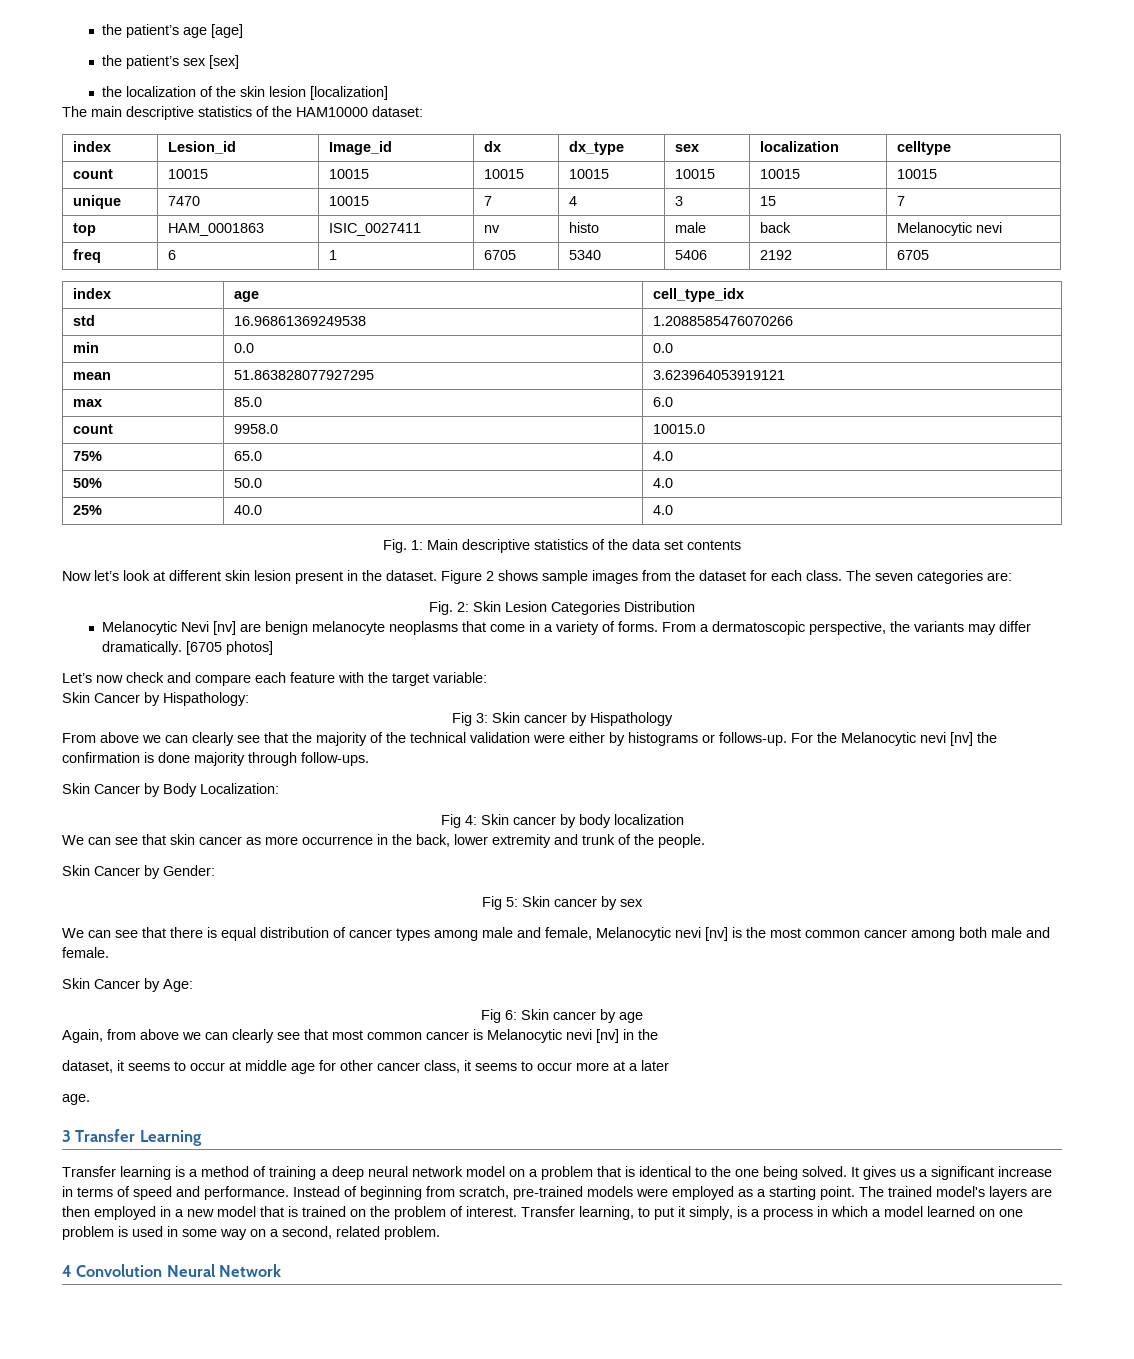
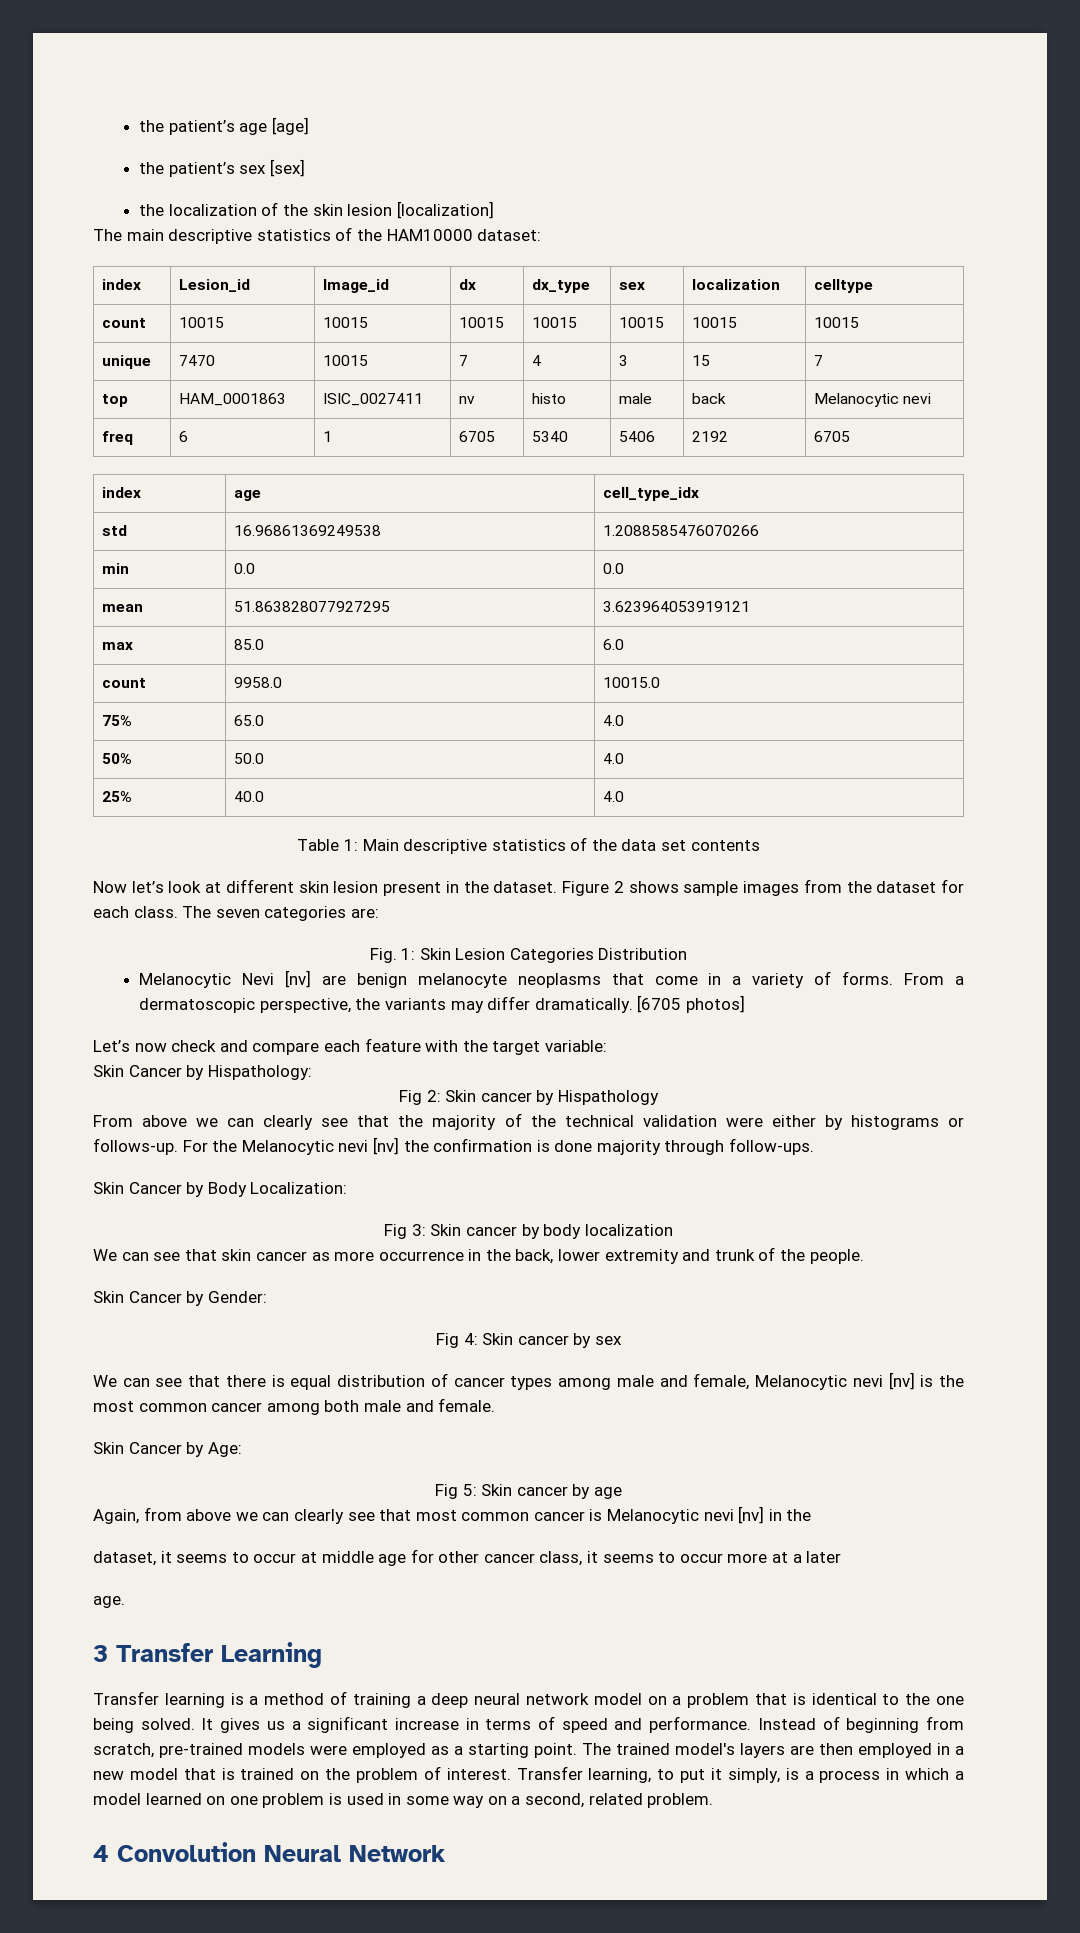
- Fig. 1: Main descriptive statistics of the data set contents
+ Table 1: Main descriptive statistics of the data set contents
- Fig. 2: Skin Lesion Categories Distribution
+ Fig. 1: Skin Lesion Categories Distribution
- Fig 3: Skin cancer by Hispathology
+ Fig 2: Skin cancer by Hispathology
- Fig 4: Skin cancer by body localization
+ Fig 3: Skin cancer by body localization
- Fig 5: Skin cancer by sex
+ Fig 4: Skin cancer by sex
- Fig 6: Skin cancer by age
+ Fig 5: Skin cancer by age

